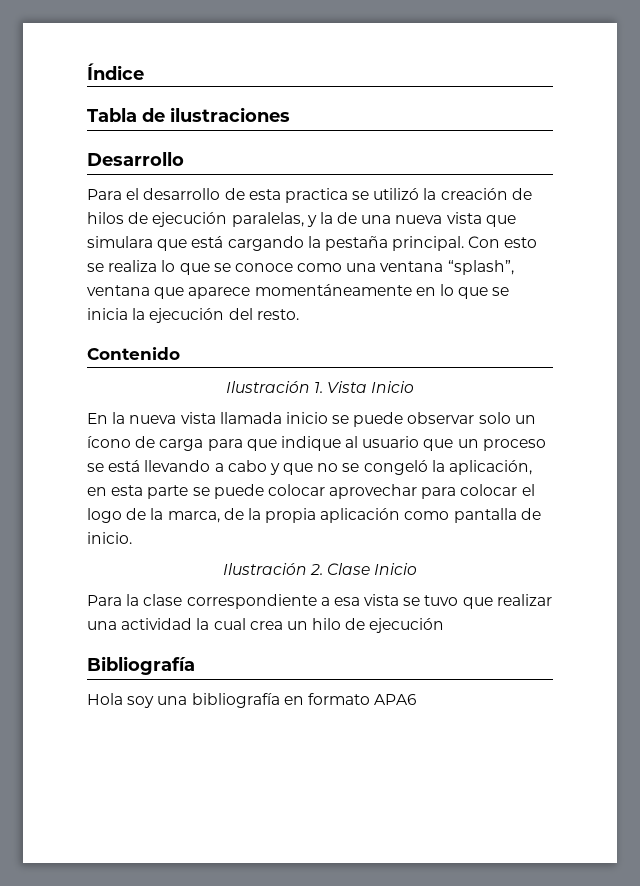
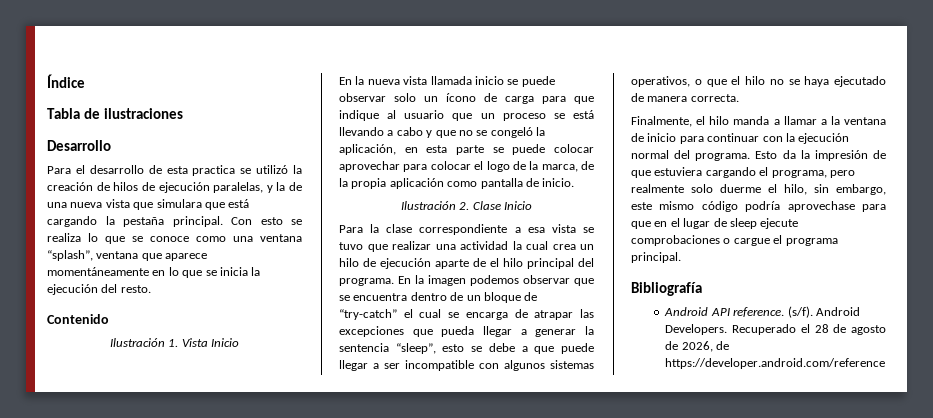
- Para la clase correspondiente a esa vista se tuvo que realizar una actividad la cual crea un hilo de ejecución
+ Para la clase correspondiente a esa vista se tuvo que realizar una actividad la cual crea un hilo de ejecución aparte de el hilo principal del programa. En la imagen podemos observar que se encuentra dentro de un bloque de “try-catch” el cual se encarga de atrapar las excepciones que pueda llegar a generar la sentencia “sleep”, esto se debe a que puede llegar a ser incompatible con algunos sistemas operativos, o que el hilo no se haya ejecutado de manera correcta.
+ Finalmente, el hilo manda a llamar a la ventana de inicio para continuar con la ejecución normal del programa. Esto da la impresión de que estuviera cargando el programa, pero realmente solo duerme el hilo, sin embargo, este mismo código podría aprovechase para que en el lugar de sleep ejecute comprobaciones o cargue el programa principal.
  Bibliografía
- Hola soy una bibliografía en formato APA6
+ Android API reference. (s/f). Android Developers. Recuperado el 28 de agosto de 2026, de https://developer.android.com/reference

